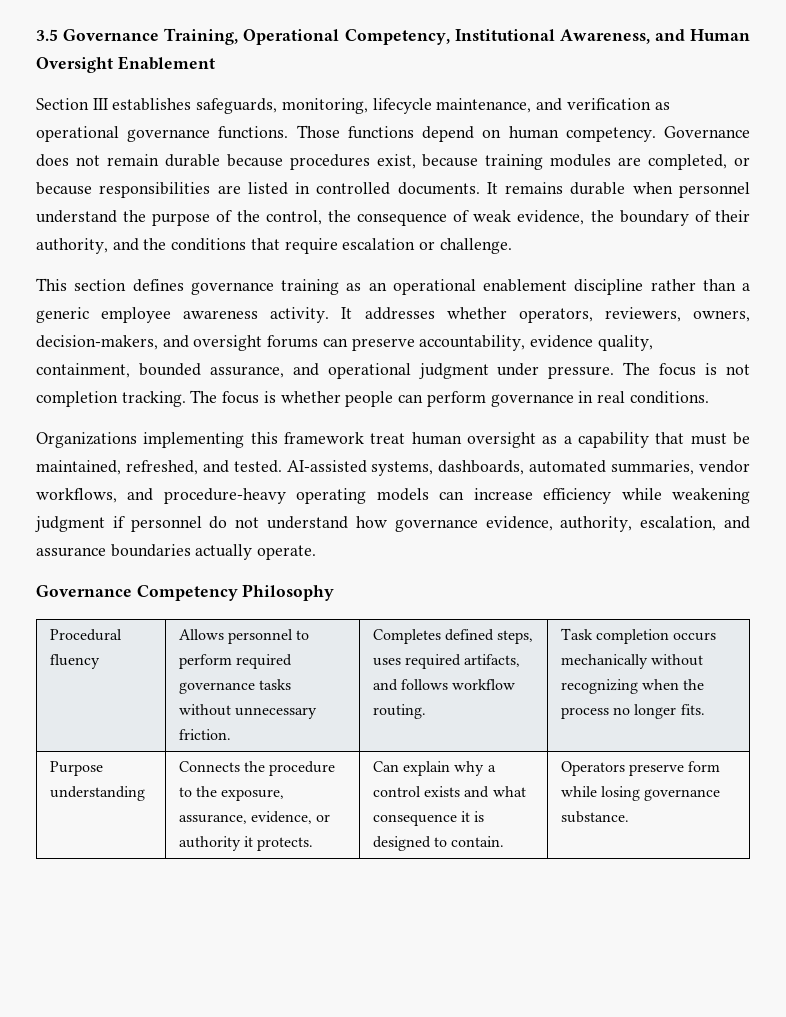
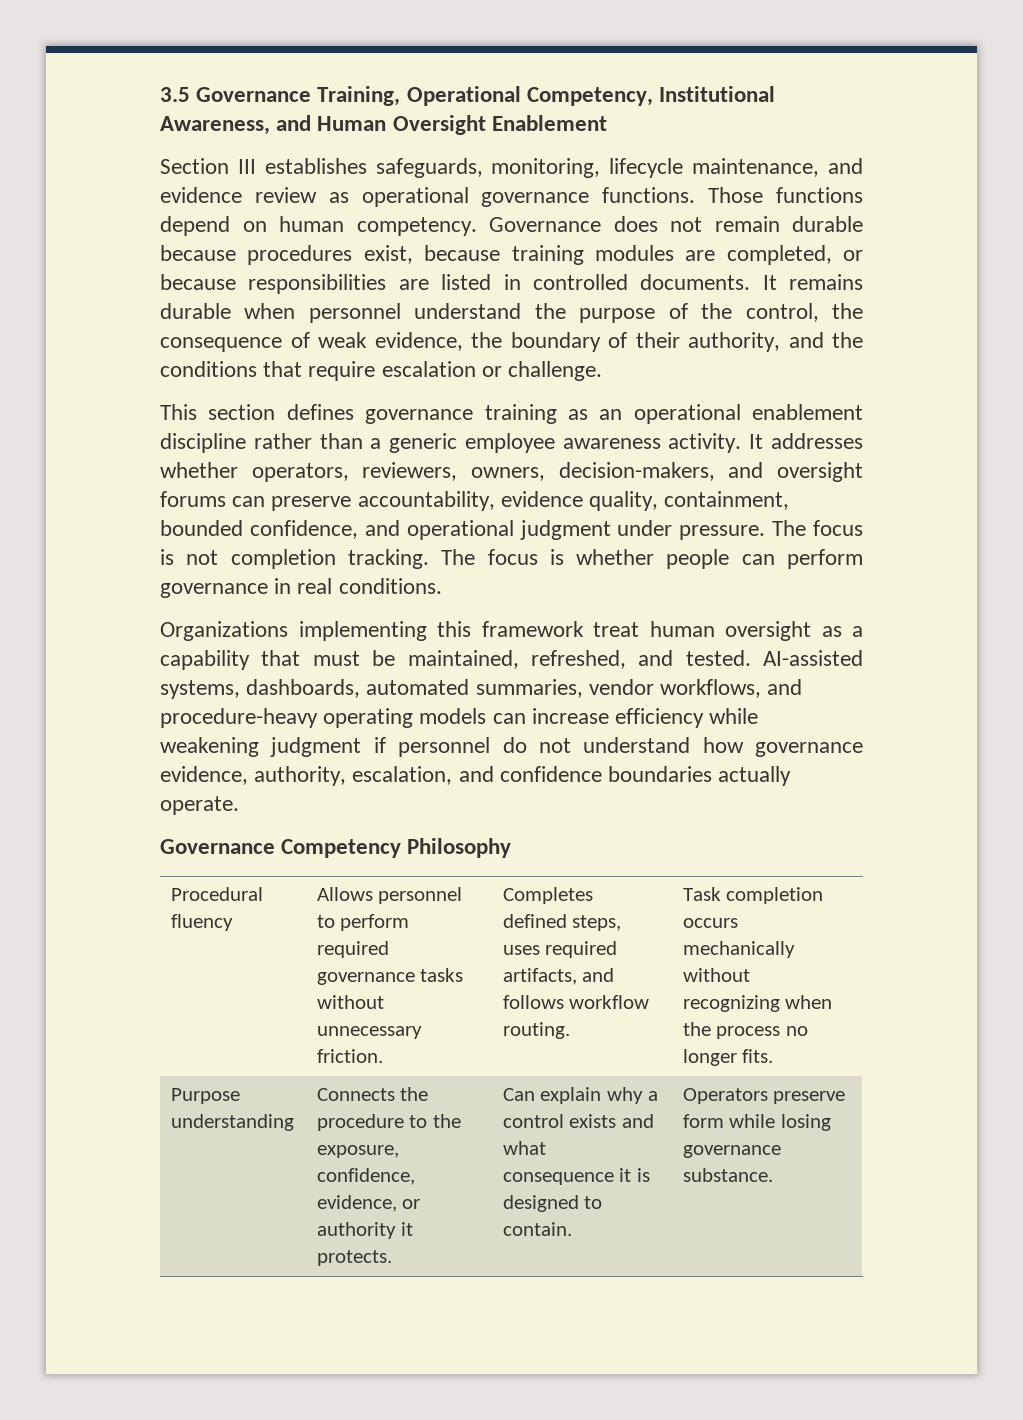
- Section III establishes safeguards, monitoring, lifecycle maintenance, and verification as operational governance functions.
+ Section III establishes safeguards, monitoring, lifecycle maintenance, and evidence review as operational governance functions.
- It addresses whether operators, reviewers, owners, decision-makers, and oversight forums can preserve accountability, evidence quality, containment, bounded assurance, and operational judgment under pressure.
+ It addresses whether operators, reviewers, owners, decision-makers, and oversight forums can preserve accountability, evidence quality, containment, bounded confidence, and operational judgment under pressure.
- AI-assisted systems, dashboards, automated summaries, vendor workflows, and procedure-heavy operating models can increase efficiency while weakening judgment if personnel do not understand how governance evidence, authority, escalation, and assurance boundaries actually operate.
+ AI-assisted systems, dashboards, automated summaries, vendor workflows, and procedure-heavy operating models can increase efficiency while weakening judgment if personnel do not understand how governance evidence, authority, escalation, and confidence boundaries actually operate.
- Purpose understanding | Connects the procedure to the exposure, assurance, evidence, or authority it protects. | Can explain why a control exists and what consequence it is designed to contain. | Operators preserve form while losing governance substance.
+ Purpose understanding | Connects the procedure to the exposure, confidence, evidence, or authority it protects. | Can explain why a control exists and what consequence it is designed to contain. | Operators preserve form while losing governance substance.

